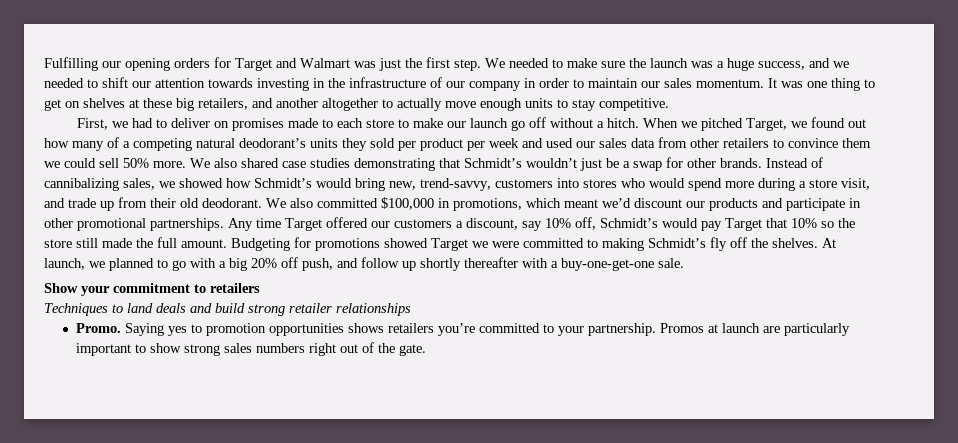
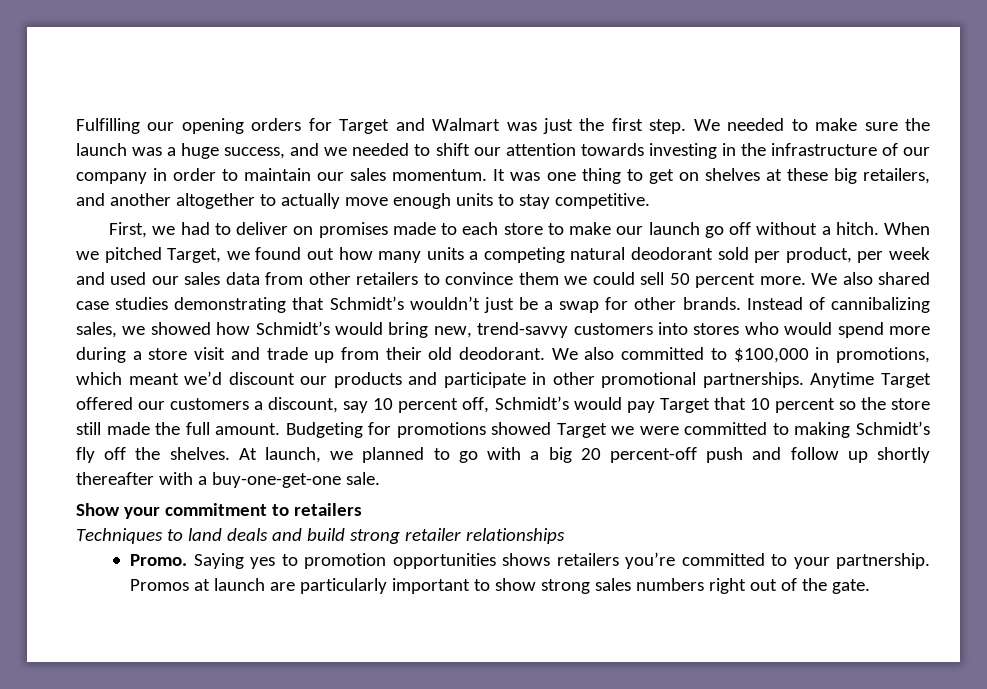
- When we pitched Target, we found out how many of a competing natural deodorant’s units they sold per product per week and used our sales data from other retailers to convince them we could sell 50% more.
+ When we pitched Target, we found out how many units a competing natural deodorant sold per product, per week and used our sales data from other retailers to convince them we could sell 50 percent more.
- Instead of cannibalizing sales, we showed how Schmidt’s would bring new, trend-savvy, customers into stores who would spend more during a store visit, and trade up from their old deodorant.
+ Instead of cannibalizing sales, we showed how Schmidt’s would bring new, trend-savvy customers into stores who would spend more during a store visit and trade up from their old deodorant.
- We also committed $100,000 in promotions, which meant we’d discount our products and participate in other promotional partnerships.
+ We also committed to $100,000 in promotions, which meant we’d discount our products and participate in other promotional partnerships.
- Any time Target offered our customers a discount, say 10% off, Schmidt’s would pay Target that 10% so the store still made the full amount.
+ Anytime Target offered our customers a discount, say 10 percent off, Schmidt’s would pay Target that 10 percent so the store still made the full amount.
- At launch, we planned to go with a big 20% off push, and follow up shortly thereafter with a buy-one-get-one sale.
+ At launch, we planned to go with a big 20 percent-off push and follow up shortly thereafter with a buy-one-get-one sale.

